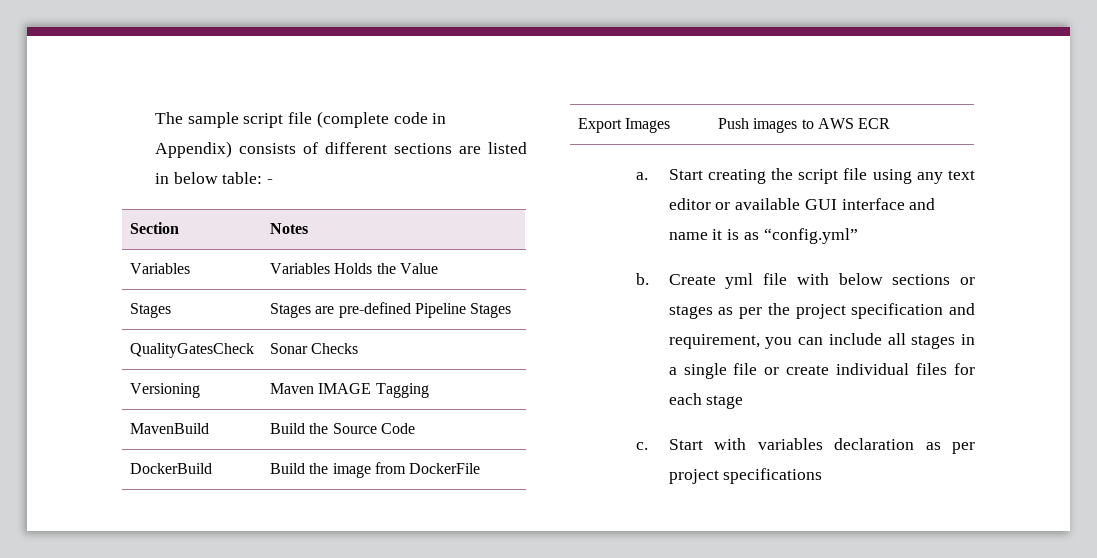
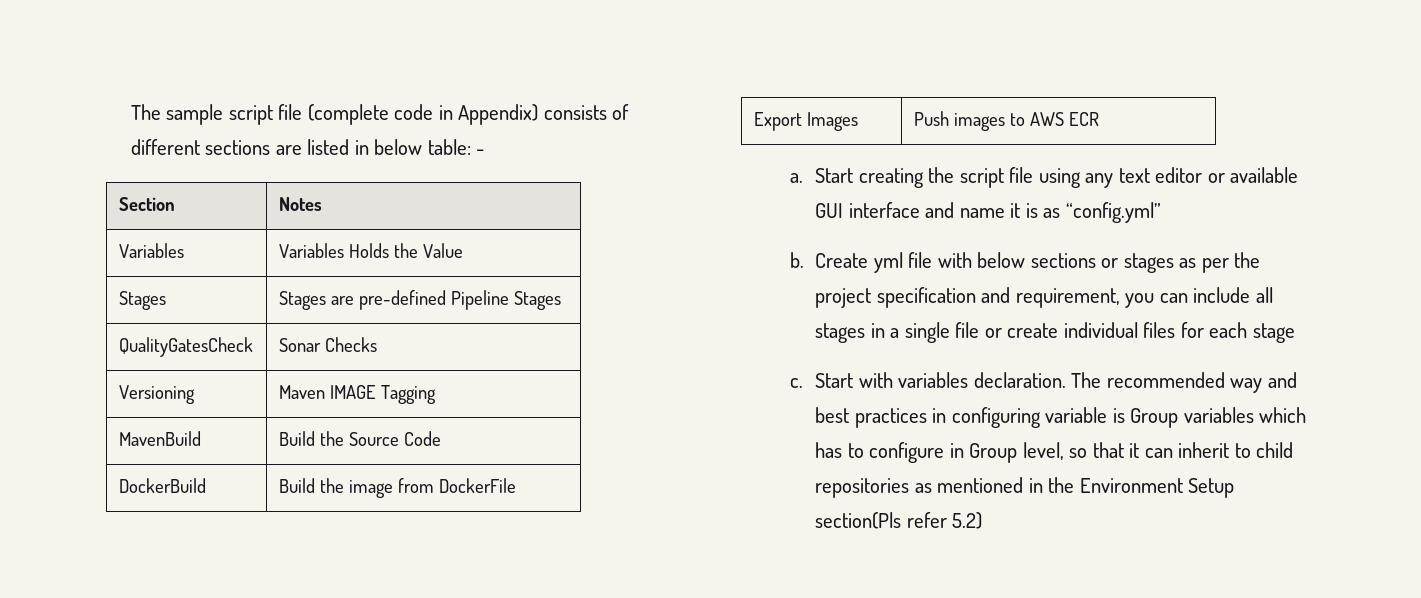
- Start with variables declaration as per project specifications
+ Start with variables declaration. The recommended way and best practices in configuring variable is Group variables which has to configure in Group level, so that it can inherit to child repositories as mentioned in the Environment Setup section(Pls refer 5.2)

